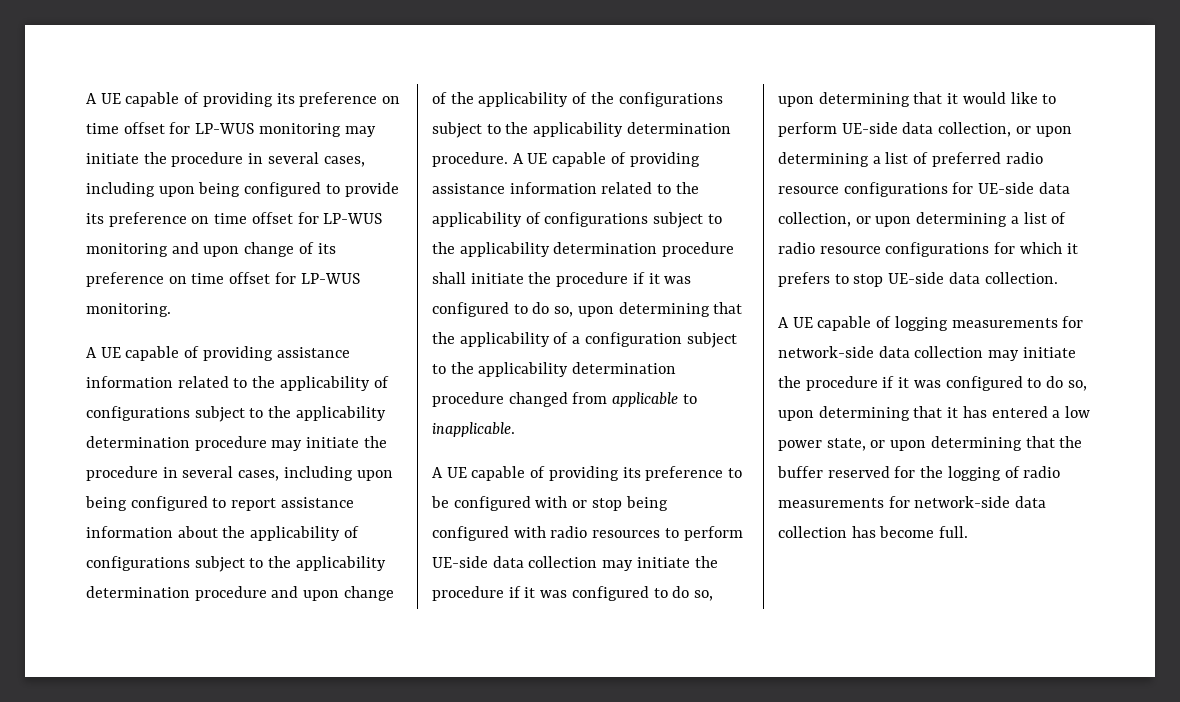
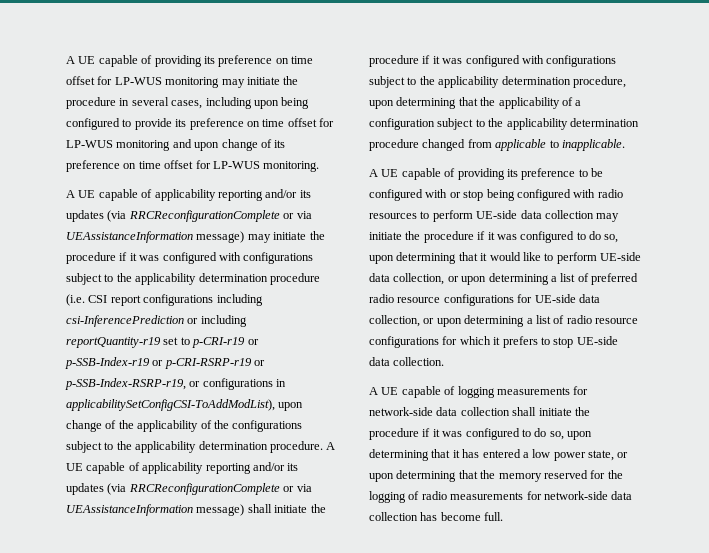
- A UE capable of providing assistance information related to the applicability of configurations subject to the applicability determination procedure may initiate the procedure in several cases, including upon being configured to report assistance information about the applicability of configurations subject to the applicability determination procedure and upon change of the applicability of the configurations subject to the applicability determination procedure.
+ A UE capable of applicability reporting and/or its updates (via RRCReconfigurationComplete or via UEAssistanceInformation message) may initiate the procedure if it was configured with configurations subject to the applicability determination procedure (i.e. CSI report configurations including csi-InferencePrediction or including reportQuantity-r19 set to p-CRI-r19 or p-SSB-Index-r19 or p-CRI-RSRP-r19 or p-SSB-Index-RSRP-r19, or configurations in applicabilitySetConfigCSI-ToAddModList), upon change of the applicability of the configurations subject to the applicability determination procedure.
- A UE capable of providing assistance information related to the applicability of configurations subject to the applicability determination procedure shall initiate the procedure if it was configured to do so, upon determining that the applicability of a configuration subject to the applicability determination procedure changed from applicable to inapplicable.
+ A UE capable of applicability reporting and/or its updates (via RRCReconfigurationComplete or via UEAssistanceInformation message) shall initiate the procedure if it was configured with configurations subject to the applicability determination procedure, upon determining that the applicability of a configuration subject to the applicability determination procedure changed from applicable to inapplicable.
- A UE capable of logging measurements for network-side data collection may initiate the procedure if it was configured to do so, upon determining that it has entered a low power state, or upon determining that the buffer reserved for the logging of radio measurements for network-side data collection has become full.
+ A UE capable of logging measurements for network-side data collection shall initiate the procedure if it was configured to do so, upon determining that it has entered a low power state, or upon determining that the memory reserved for the logging of radio measurements for network-side data collection has become full.

